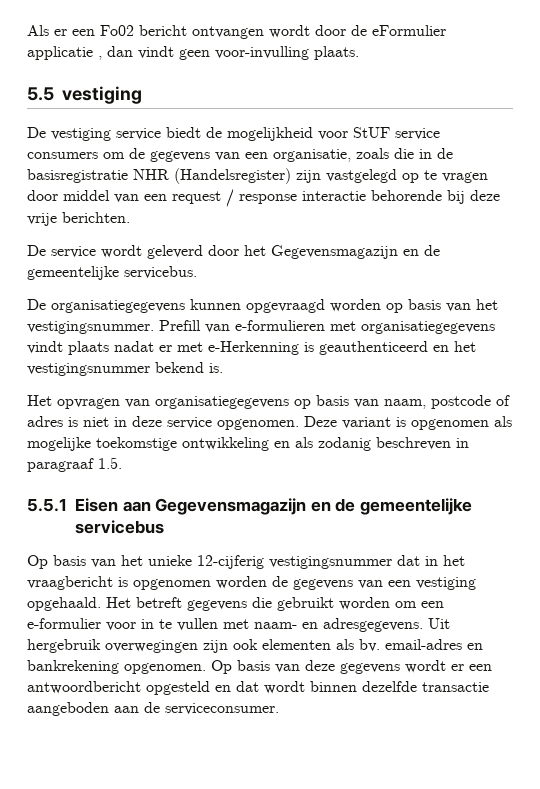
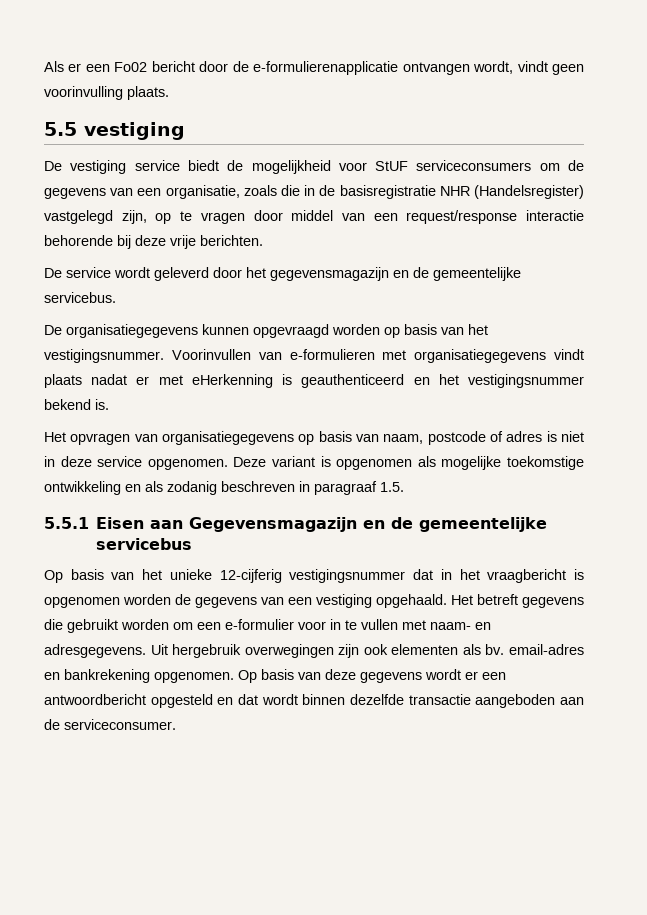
- Als er een Fo02 bericht ontvangen wordt door de eFormulier applicatie , dan vindt geen voor-invulling plaats.
+ Als er een Fo02 bericht door de e-formulierenapplicatie ontvangen wordt, vindt geen voorinvulling plaats.
- De vestiging service biedt de mogelijkheid voor StUF service consumers om de gegevens van een organisatie, zoals die in de basisregistratie NHR (Handelsregister) zijn vastgelegd op te vragen door middel van een request / response interactie behorende bij deze vrije berichten.
+ De vestiging service biedt de mogelijkheid voor StUF serviceconsumers om de gegevens van een organisatie, zoals die in de basisregistratie NHR (Handelsregister) vastgelegd zijn, op te vragen door middel van een request/response interactie behorende bij deze vrije berichten.
- De service wordt geleverd door het Gegevensmagazijn en de gemeentelijke servicebus.
+ De service wordt geleverd door het gegevensmagazijn en de gemeentelijke servicebus.
- Prefill van e-formulieren met organisatiegegevens vindt plaats nadat er met e-Herkenning is geauthenticeerd en het vestigingsnummer bekend is.
+ Voorinvullen van e-formulieren met organisatiegegevens vindt plaats nadat er met eHerkenning is geauthenticeerd en het vestigingsnummer bekend is.

